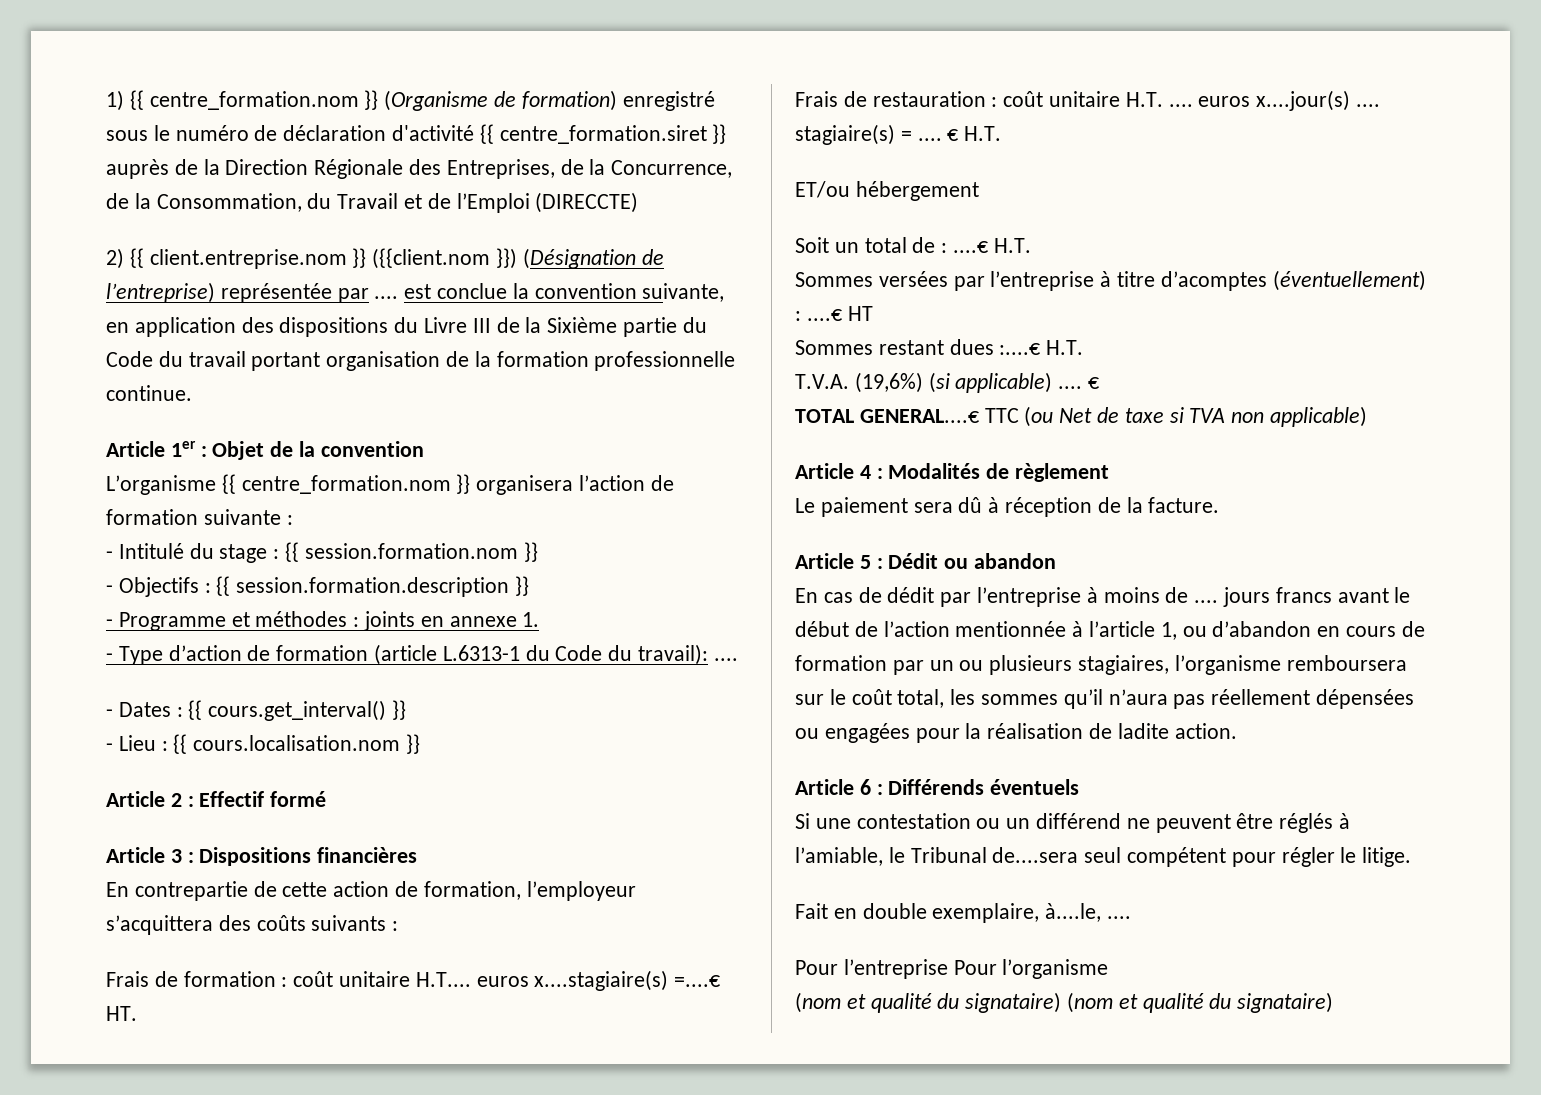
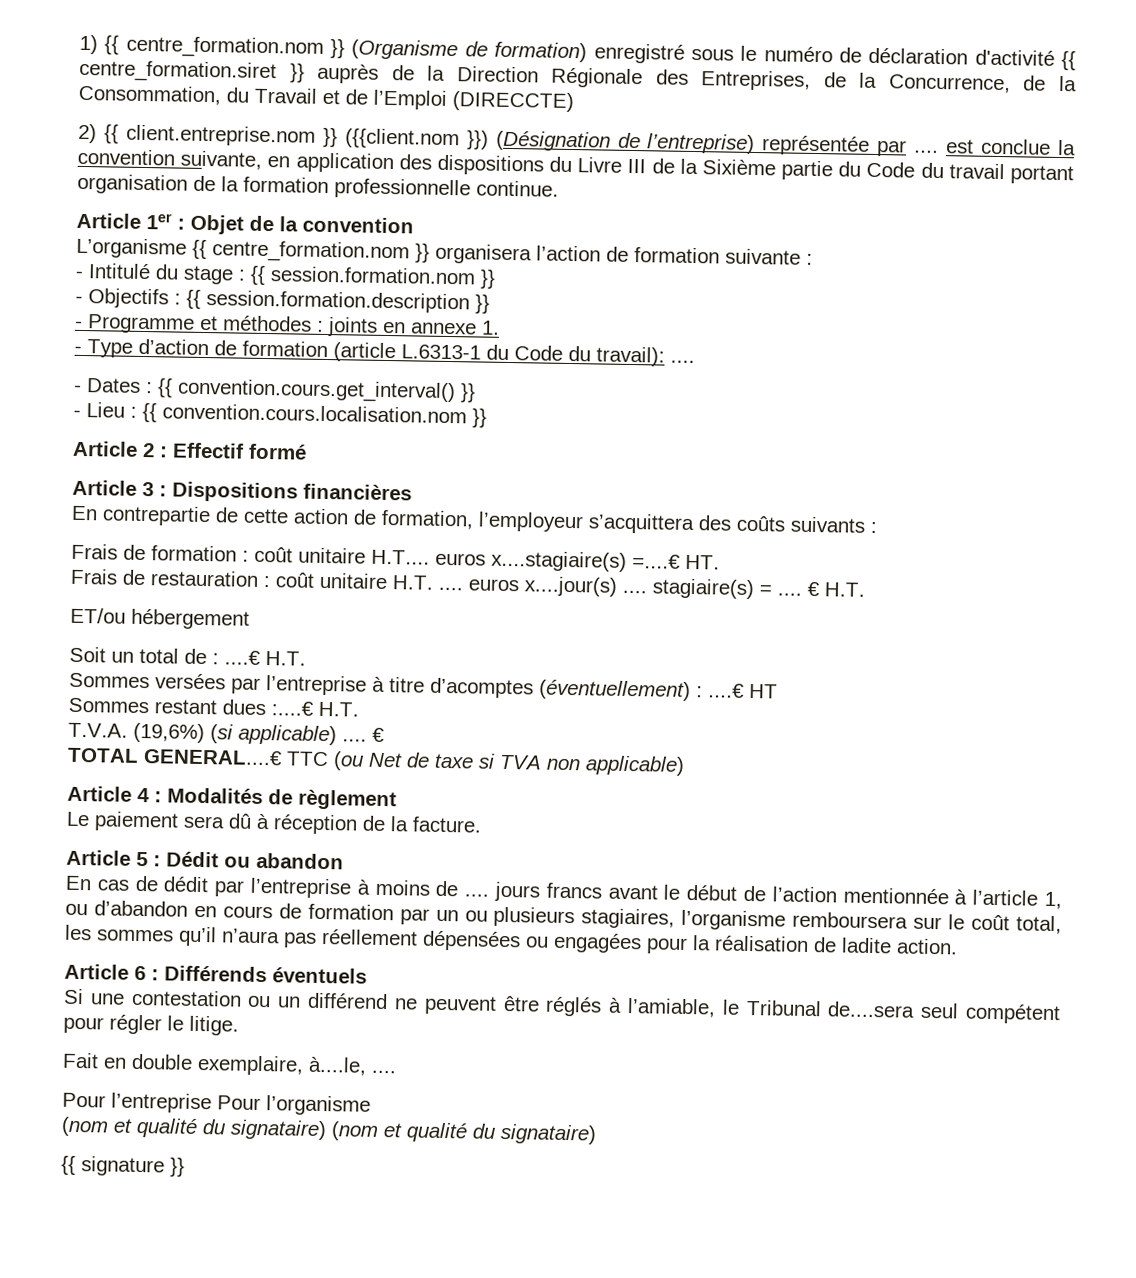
- - Dates : {{ cours.get_interval() }}
+ - Dates : {{ convention.cours.get_interval() }}
- - Lieu : {{ cours.localisation.nom }}
+ - Lieu : {{ convention.cours.localisation.nom }}
+ {{ signature }}

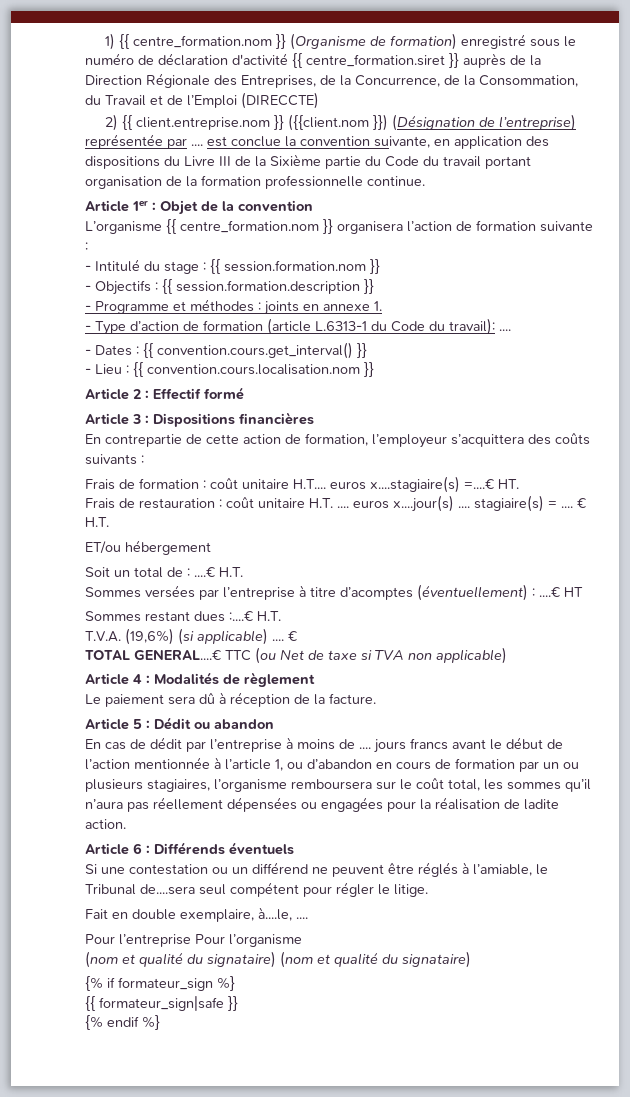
- {{ signature }}
+ {% if formateur_sign %}
+ {{ formateur_sign|safe }}
+ {% endif %}

